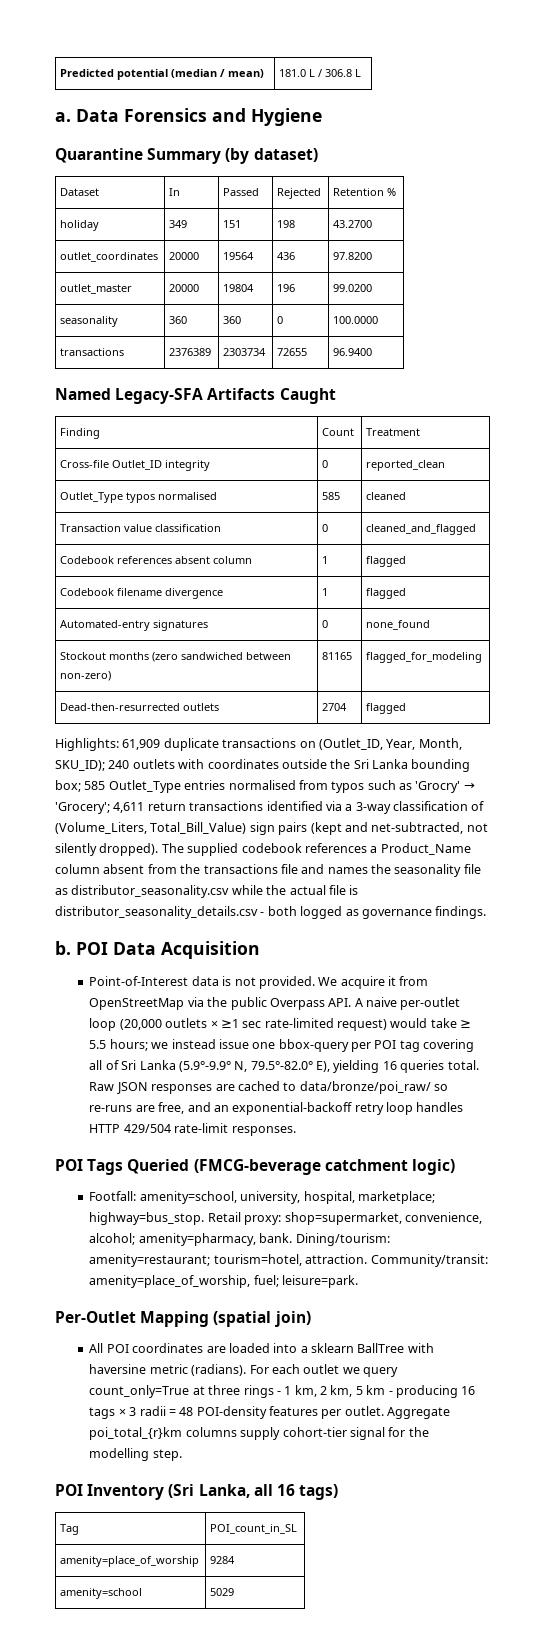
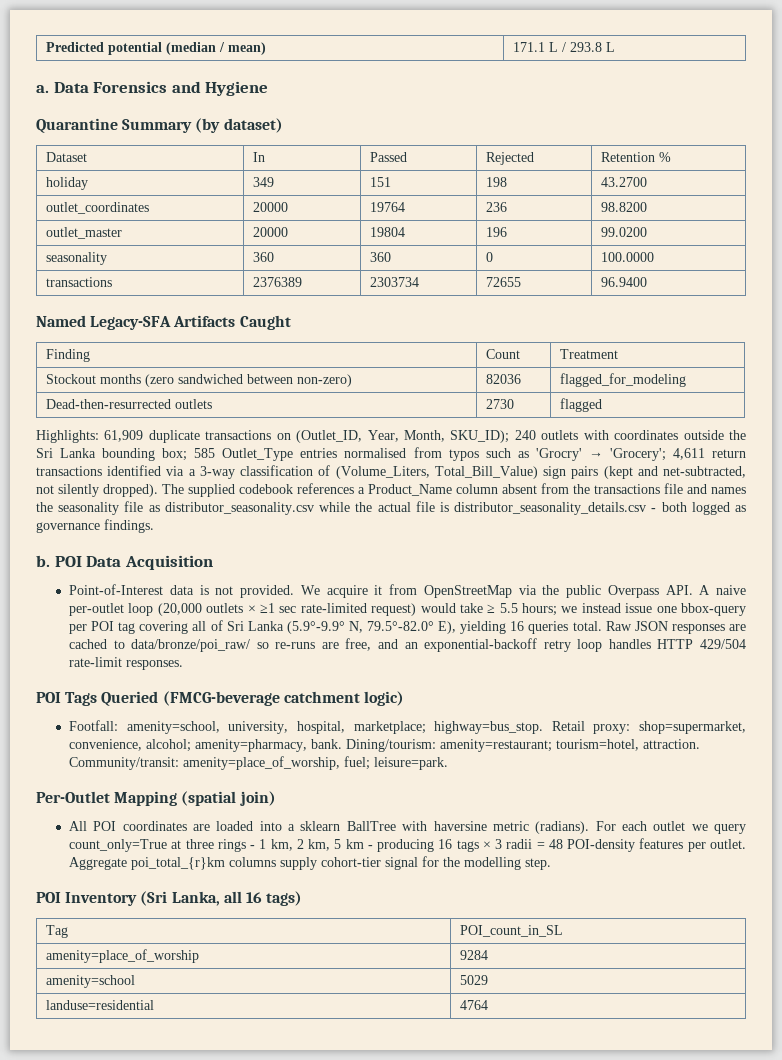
- Predicted potential (median / mean) | 181.0 L / 306.8 L
+ Predicted potential (median / mean) | 171.1 L / 293.8 L
- outlet_coordinates | 20000 | 19564 | 436 | 97.8200
+ outlet_coordinates | 20000 | 19764 | 236 | 98.8200
- Cross-file Outlet_ID integrity | 0 | reported_clean
- Outlet_Type typos normalised | 585 | cleaned
- Transaction value classification | 0 | cleaned_and_flagged
- Codebook references absent column | 1 | flagged
- Codebook filename divergence | 1 | flagged
- Automated-entry signatures | 0 | none_found
- Stockout months (zero sandwiched between non-zero) | 81165 | flagged_for_modeling
+ Stockout months (zero sandwiched between non-zero) | 82036 | flagged_for_modeling
- Dead-then-resurrected outlets | 2704 | flagged
+ Dead-then-resurrected outlets | 2730 | flagged
+ landuse=residential | 4764

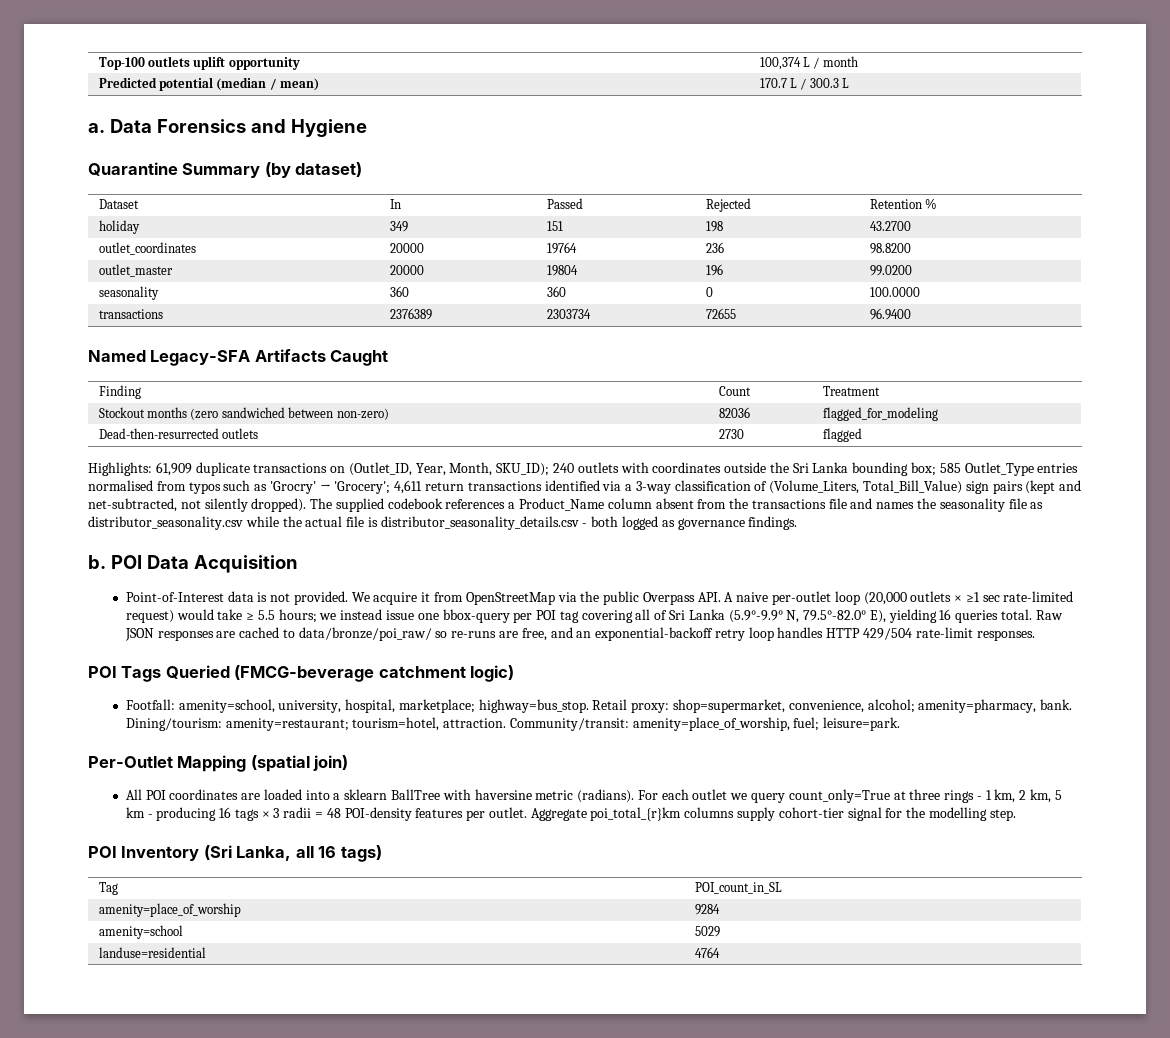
+ Top-100 outlets uplift opportunity | 100,374 L / month
- Predicted potential (median / mean) | 171.1 L / 293.8 L
+ Predicted potential (median / mean) | 170.7 L / 300.3 L

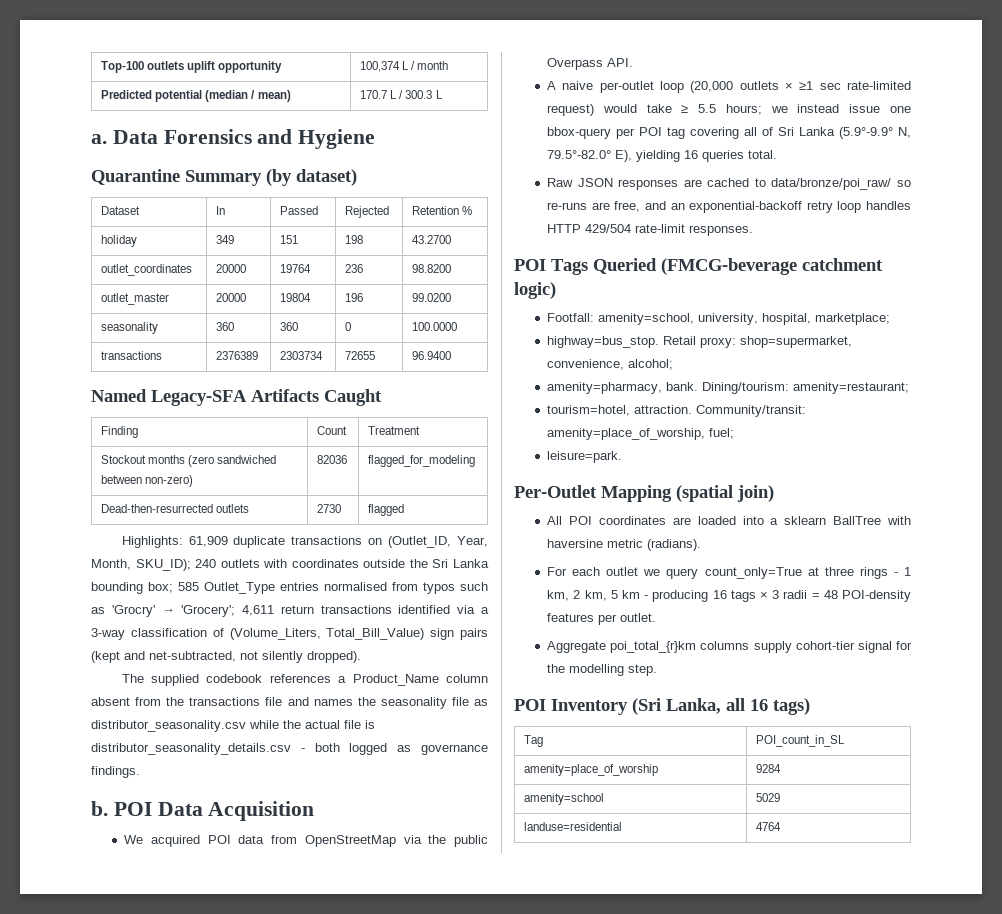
- 4,611 return transactions identified via a 3-way classification of (Volume_Liters, Total_Bill_Value) sign pairs (kept and net-subtracted, not silently dropped). The supplied codebook references a Product_Name column absent from the transactions file and names the seasonality file as distributor_seasonality.csv while the actual file is distributor_seasonality_details.csv - both logged as governance findings.
+ 4,611 return transactions identified via a 3-way classification of (Volume_Liters, Total_Bill_Value) sign pairs (kept and net-subtracted, not silently dropped).
+ The supplied codebook references a Product_Name column absent from the transactions file and names the seasonality file as distributor_seasonality.csv while the actual file is distributor_seasonality_details.csv - both logged as governance findings.
- Point-of-Interest data is not provided. We acquire it from OpenStreetMap via the public Overpass API. A naive per-outlet loop (20,000 outlets × ≥1 sec rate-limited request) would take ≥ 5.5 hours;
+ We acquired POI data from OpenStreetMap via the public Overpass API.
+ A naive per-outlet loop (20,000 outlets × ≥1 sec rate-limited request) would take ≥ 5.5 hours;
- we instead issue one bbox-query per POI tag covering all of Sri Lanka (5.9°-9.9° N, 79.5°-82.0° E), yielding 16 queries total. Raw JSON responses are cached to data/bronze/poi_raw/ so re-runs are free, and an exponential-backoff retry loop handles HTTP 429/504 rate-limit responses.
+ we instead issue one bbox-query per POI tag covering all of Sri Lanka (5.9°-9.9° N, 79.5°-82.0° E), yielding 16 queries total.
+ Raw JSON responses are cached to data/bronze/poi_raw/ so re-runs are free, and an exponential-backoff retry loop handles HTTP 429/504 rate-limit responses.
- Footfall: amenity=school, university, hospital, marketplace; highway=bus_stop.
+ Footfall: amenity=school, university, hospital, marketplace;
+ highway=bus_stop.
- Retail proxy: shop=supermarket, convenience, alcohol; amenity=pharmacy, bank.
+ Retail proxy: shop=supermarket, convenience, alcohol;
+ amenity=pharmacy, bank.
- Dining/tourism: amenity=restaurant; tourism=hotel, attraction.
+ Dining/tourism: amenity=restaurant;
+ tourism=hotel, attraction.
- Community/transit: amenity=place_of_worship, fuel; leisure=park.
+ Community/transit: amenity=place_of_worship, fuel;
+ leisure=park.
- All POI coordinates are loaded into a sklearn BallTree with haversine metric (radians). For each outlet we query count_only=True at three rings - 1 km, 2 km, 5 km - producing 16 tags × 3 radii = 48 POI-density features per outlet. Aggregate poi_total_{r}km columns supply cohort-tier signal for the modelling step.
+ All POI coordinates are loaded into a sklearn BallTree with haversine metric (radians).
+ For each outlet we query count_only=True at three rings - 1 km, 2 km, 5 km - producing 16 tags × 3 radii = 48 POI-density features per outlet.
+ Aggregate poi_total_{r}km columns supply cohort-tier signal for the modelling step.

